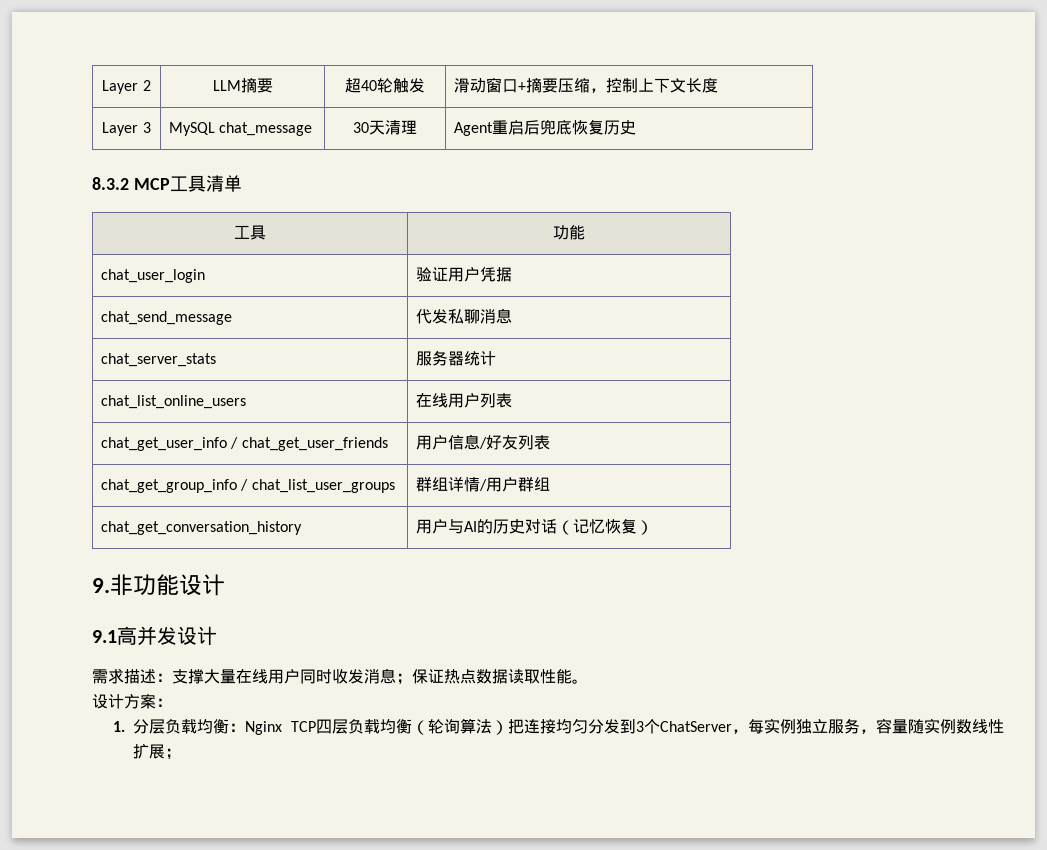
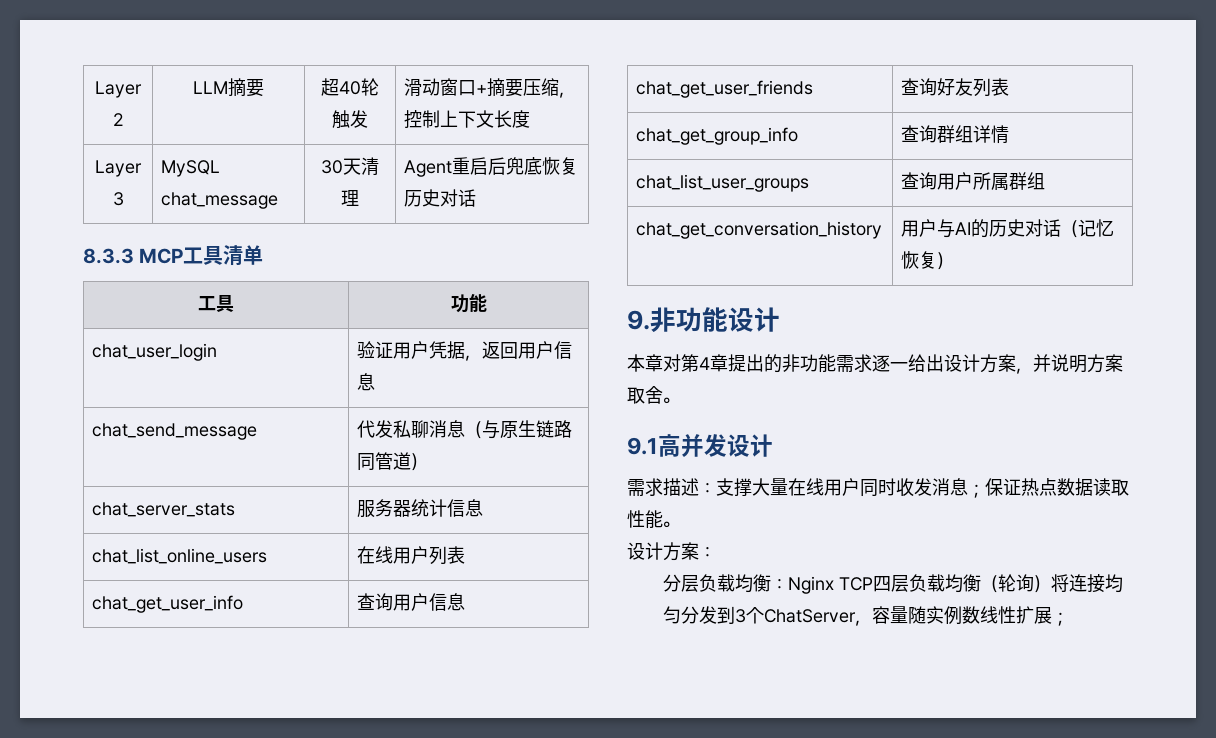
- Layer 3 | MySQL chat_message | 30天清理 | Agent重启后兜底恢复历史
- 8.3.2 MCP工具清单
+ Layer 3 | MySQL chat_message | 30天清理 | Agent重启后兜底恢复历史对话
+ 8.3.3 MCP工具清单
- chat_user_login | 验证用户凭据
+ chat_user_login | 验证用户凭据，返回用户信息
- chat_send_message | 代发私聊消息
+ chat_send_message | 代发私聊消息（与原生链路同管道）
- chat_server_stats | 服务器统计
+ chat_server_stats | 服务器统计信息
- chat_get_user_info / chat_get_user_friends | 用户信息/好友列表
+ chat_get_user_info | 查询用户信息
+ chat_get_user_friends | 查询好友列表
- chat_get_group_info / chat_list_user_groups | 群组详情/用户群组
+ chat_get_group_info | 查询群组详情
+ chat_list_user_groups | 查询用户所属群组
+ 本章对第4章提出的非功能需求逐一给出设计方案，并说明方案取舍。
- 1.分层负载均衡：Nginx TCP四层负载均衡（轮询算法）把连接均匀分发到3个ChatServer，每实例独立服务，容量随实例数线性扩展；
+ 分层负载均衡：Nginx TCP四层负载均衡（轮询）将连接均匀分发到3个ChatServer，容量随实例数线性扩展；

